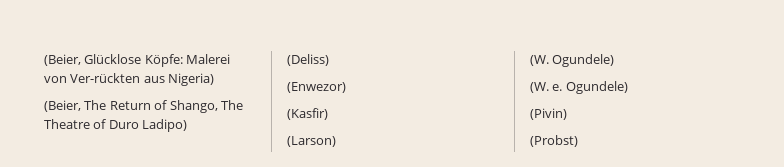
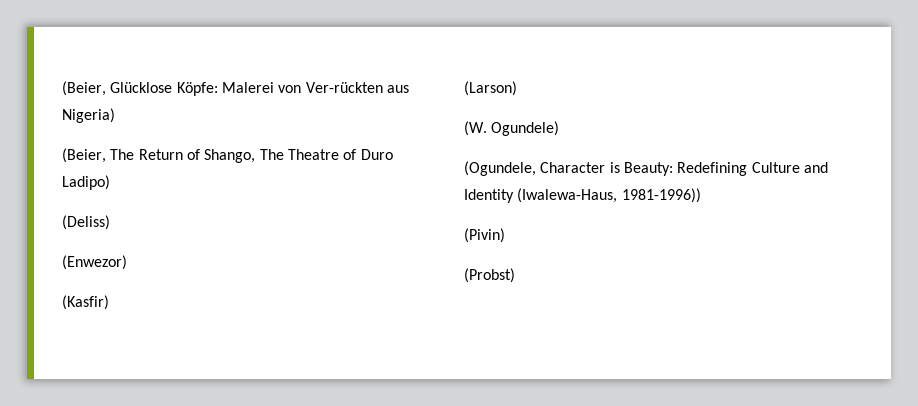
- (W. e. Ogundele)
+ (Ogundele, Character is Beauty: Redefining Culture and Identity (Iwalewa-Haus, 1981-1996))

